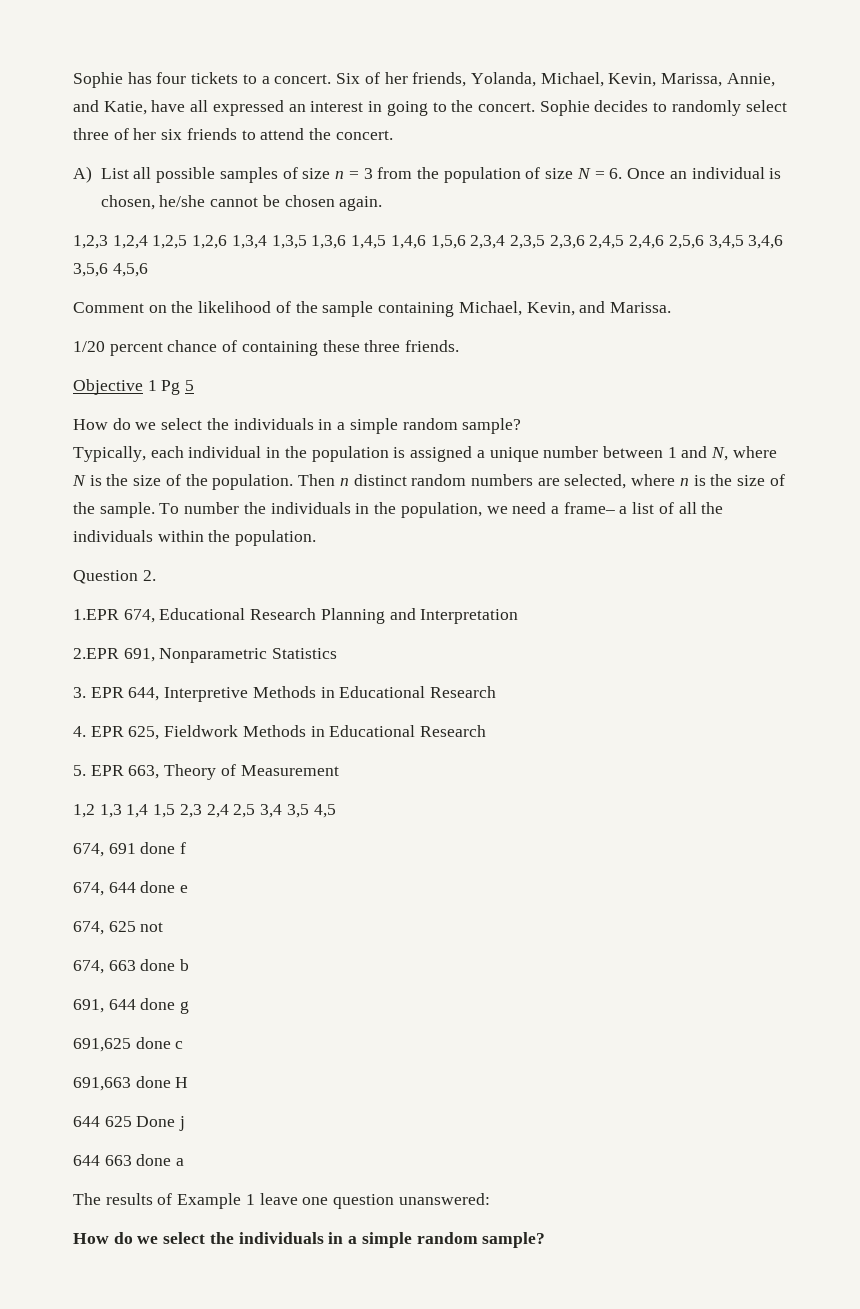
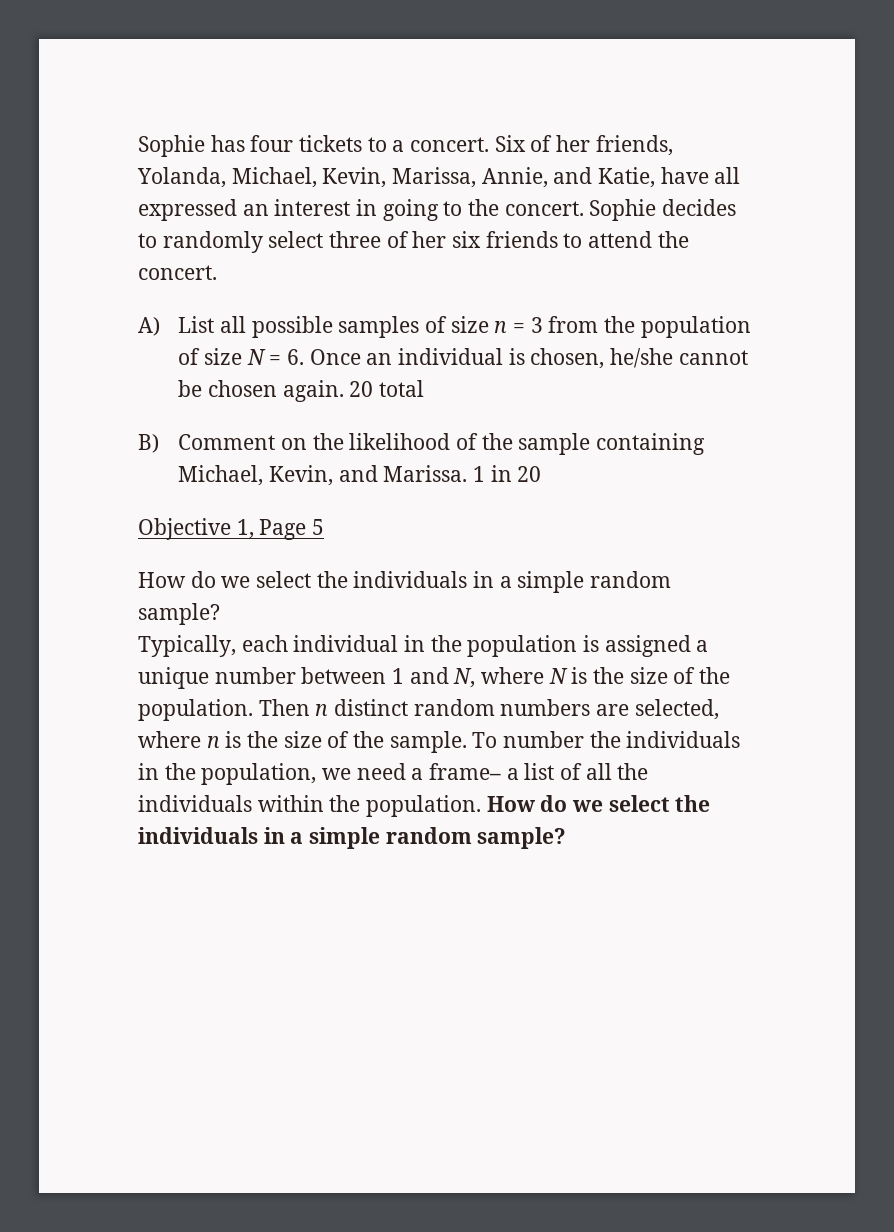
- A) List all possible samples of size n = 3 from the population of size N = 6. Once an individual is chosen, he/she cannot be chosen again.
- 1,2,3 1,2,4 1,2,5 1,2,6 1,3,4 1,3,5 1,3,6 1,4,5 1,4,6 1,5,6 2,3,4 2,3,5 2,3,6 2,4,5 2,4,6 2,5,6 3,4,5 3,4,6 3,5,6 4,5,6
- Comment on the likelihood of the sample containing Michael, Kevin, and Marissa.
- 1/20 percent chance of containing these three friends.
+ A) List all possible samples of size n = 3 from the population of size N = 6. Once an individual is chosen, he/she cannot be chosen again. 20 total
+ B) Comment on the likelihood of the sample containing Michael, Kevin, and Marissa. 1 in 20
- Objective 1 Pg 5
+ Objective 1, Page 5
- To number the individuals in the population, we need a frame– a list of all the individuals within the population.
- Question 2.
- 1.EPR 674, Educational Research Planning and Interpretation
- 2.EPR 691, Nonparametric Statistics
- 3. EPR 644, Interpretive Methods in Educational Research
- 4. EPR 625, Fieldwork Methods in Educational Research
- 5. EPR 663, Theory of Measurement
- 1,2 1,3 1,4 1,5 2,3 2,4 2,5 3,4 3,5 4,5
- 674, 691 done f
- 674, 644 done e
- 674, 625 not
- 674, 663 done b
- 691, 644 done g
- 691,625 done c
- 691,663 done H
- 644 625 Done j
- 644 663 done a
- The results of Example 1 leave one question unanswered:
- How do we select the individuals in a simple random sample?
+ To number the individuals in the population, we need a frame– a list of all the individuals within the population. How do we select the individuals in a simple random sample?

